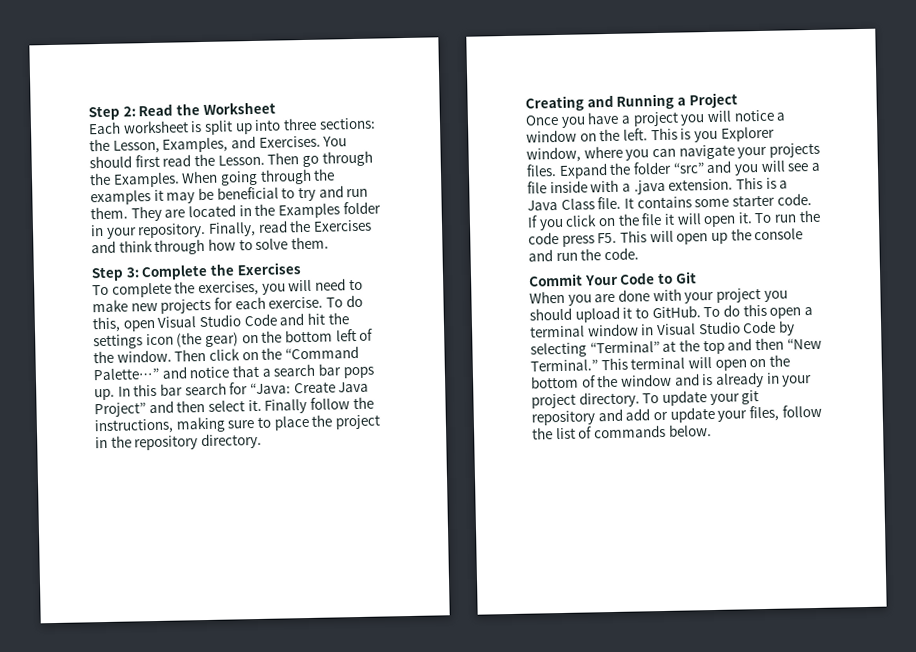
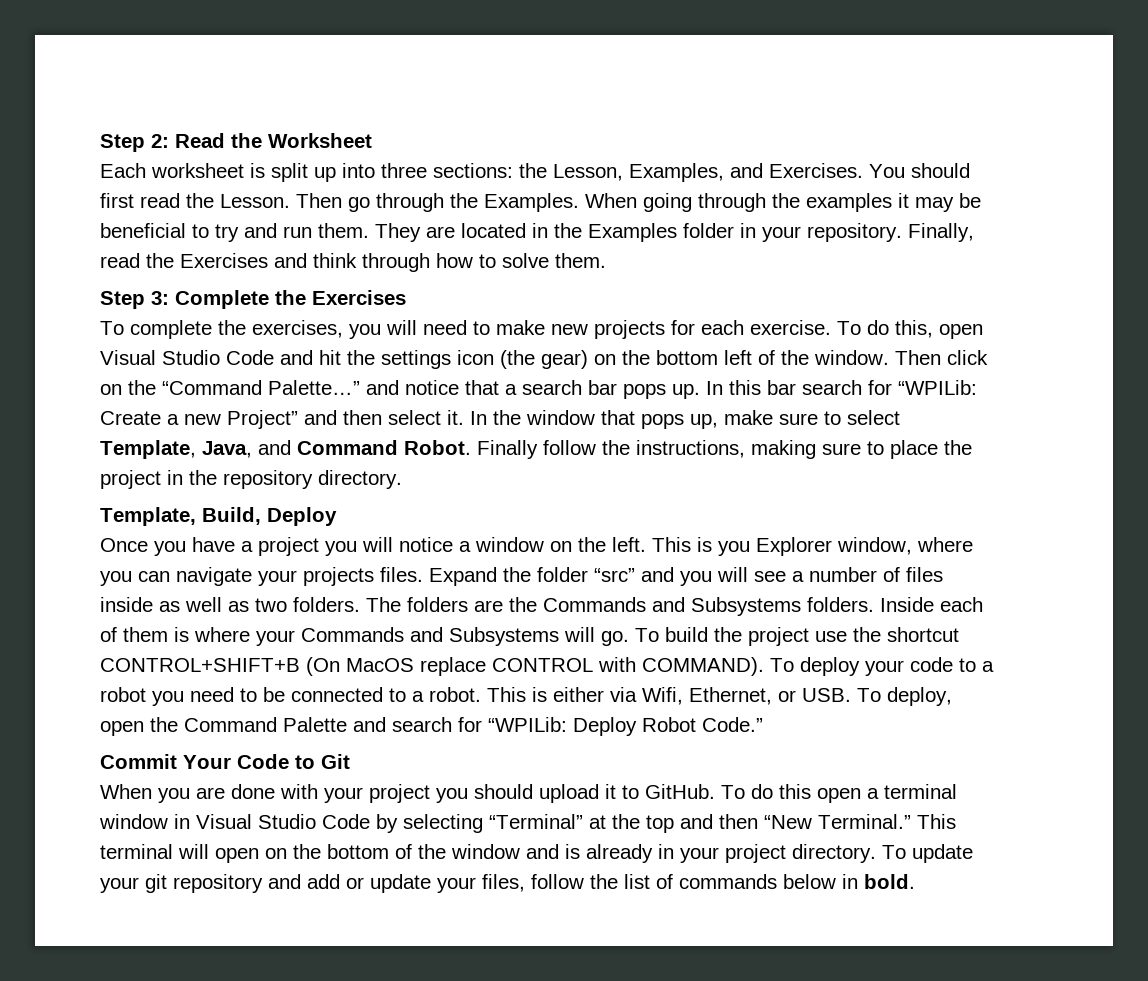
- In this bar search for “Java: Create Java Project” and then select it.
+ In this bar search for “WPILib: Create a new Project” and then select it.
+ In the window that pops up, make sure to select Template, Java, and Command Robot.
- Creating and Running a Project
+ Template, Build, Deploy
- Expand the folder “src” and you will see a file inside with a .java extension. This is a Java Class file. It contains some starter code. If you click on the file it will open it. To run the code press F5. This will open up the console and run the code.
+ Expand the folder “src” and you will see a number of files inside as well as two folders. The folders are the Commands and Subsystems folders. Inside each of them is where your Commands and Subsystems will go. To build the project use the shortcut CONTROL+SHIFT+B (On MacOS replace CONTROL with COMMAND). To deploy your code to a robot you need to be connected to a robot. This is either via Wifi, Ethernet, or USB. To deploy, open the Command Palette and search for “WPILib: Deploy Robot Code.”
- To update your git repository and add or update your files, follow the list of commands below.
+ To update your git repository and add or update your files, follow the list of commands below in bold.

